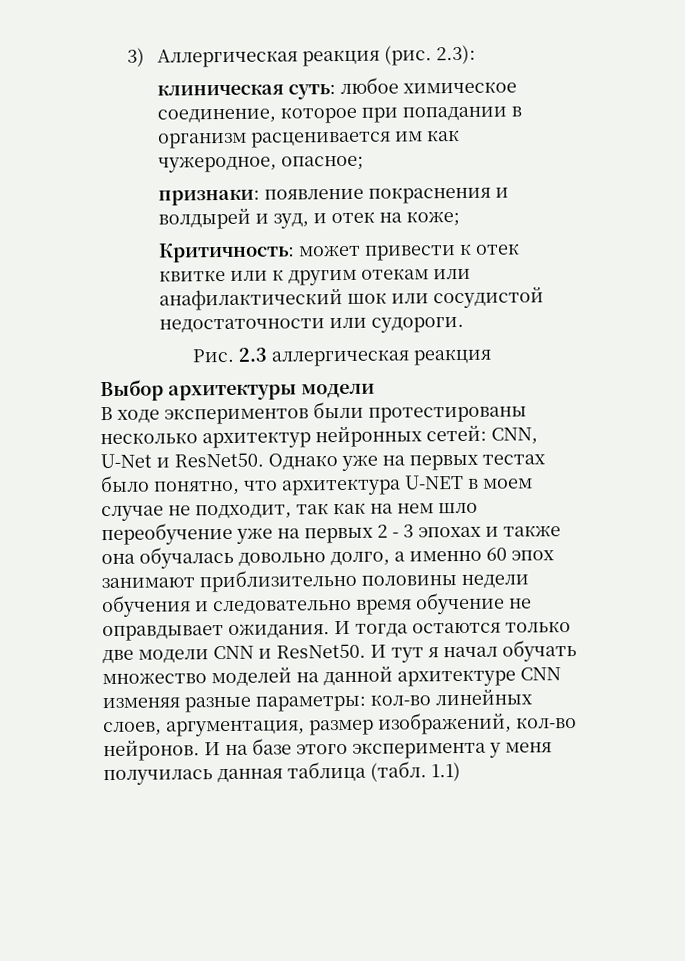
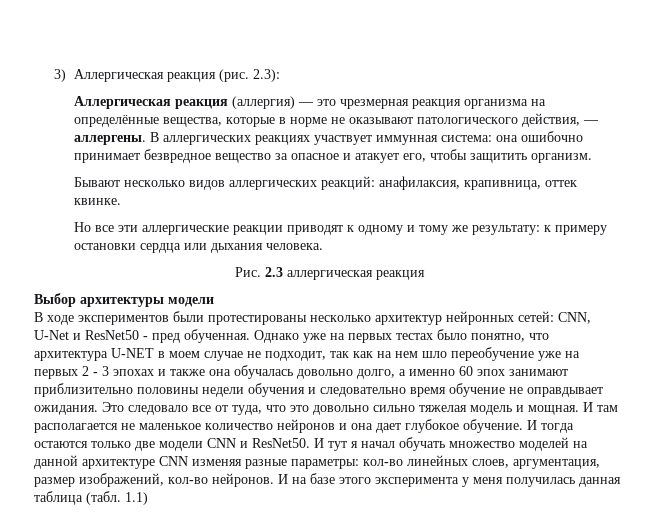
- клиническая суть: любое химическое соединение, которое при попадании в организм расценивается им как чужеродное, опасное;
- признаки: появление покраснения и волдырей и зуд, и отек на коже;
- Критичность: может привести к отек квитке или к другим отекам или анафилактический шок или сосудистой недостаточности или судороги.
+ Аллергическая реакция (аллергия) — это чрезмерная реакция организма на определённые вещества, которые в норме не оказывают патологического действия, — аллергены. В аллергических реакциях участвует иммунная система: она ошибочно принимает безвредное вещество за опасное и атакует его, чтобы защитить организм.
+ Бывают несколько видов аллергических реакций: анафилаксия, крапивница, оттек квинке.
+ Но все эти аллергические реакции приводят к одному и тому же результату: к примеру остановки сердца или дыхания человека.
- В ходе экспериментов были протестированы несколько архитектур нейронных сетей: CNN, U-Net и ResNet50.
+ В ходе экспериментов были протестированы несколько архитектур нейронных сетей: CNN, U-Net и ResNet50 - пред обученная.
+ Это следовало все от туда, что это довольно сильно тяжелая модель и мощная. И там располагается не маленькое количество нейронов и она дает глубокое обучение.

